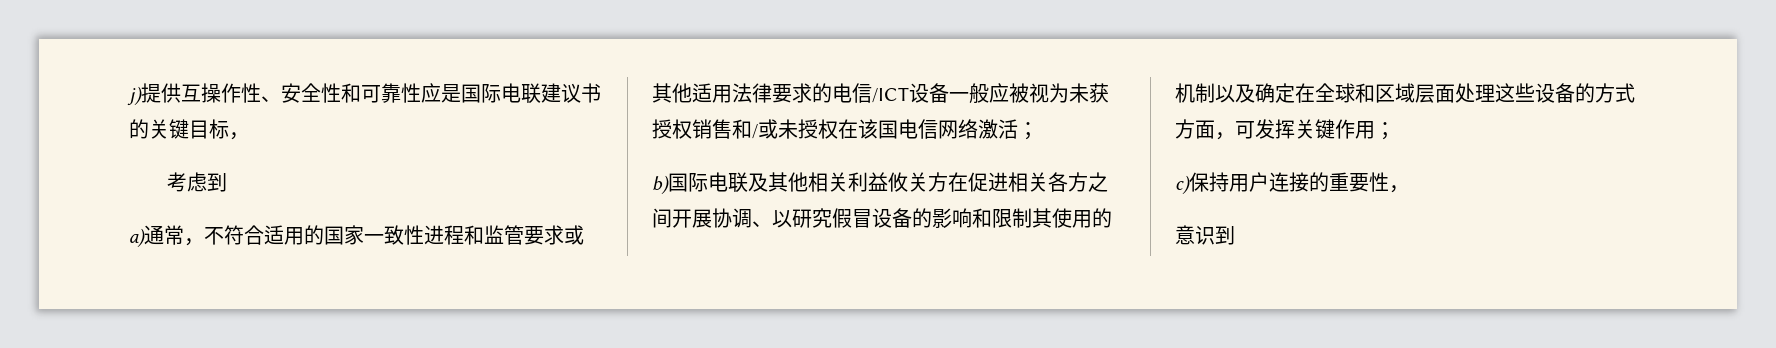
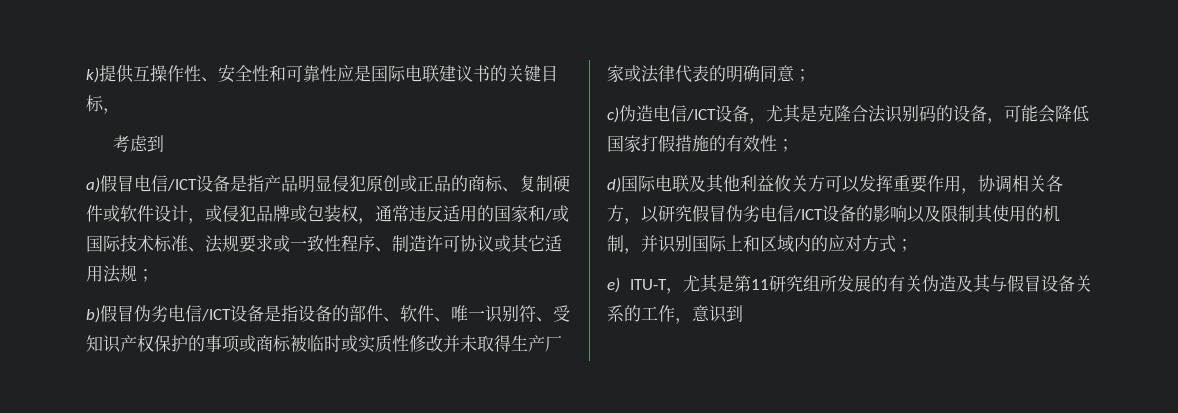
- j)提供互操作性、安全性和可靠性应是国际电联建议书的关键目标，
+ k)提供互操作性、安全性和可靠性应是国际电联建议书的关键目标，
- a)通常，不符合适用的国家一致性进程和监管要求或其他适用法律要求的电信/ICT设备一般应被视为未获授权销售和/或未授权在该国电信网络激活；
- b)国际电联及其他相关利益攸关方在促进相关各方之间开展协调、以研究假冒设备的影响和限制其使用的机制以及确定在全球和区域层面处理这些设备的方式方面，可发挥关键作用；
- c)保持用户连接的重要性，
- 意识到
+ a)假冒电信/ICT设备是指产品明显侵犯原创或正品的商标、复制硬件或软件设计，或侵犯品牌或包装权，通常违反适用的国家和/或国际技术标准、法规要求或一致性程序、制造许可协议或其它适用法规；
+ b)假冒伪劣电信/ICT设备是指设备的部件、软件、唯一识别符、受知识产权保护的事项或商标被临时或实质性修改并未取得生产厂家或法律代表的明确同意；
+ c)伪造电信/ICT设备，尤其是克隆合法识别码的设备，可能会降低国家打假措施的有效性；
+ d)国际电联及其他利益攸关方可以发挥重要作用，协调相关各方，以研究假冒伪劣电信/ICT设备的影响以及限制其使用的机制，并识别国际上和区域内的应对方式；
+ e) ITU-T，尤其是第11研究组所发展的有关伪造及其与假冒设备关系的工作，意识到

